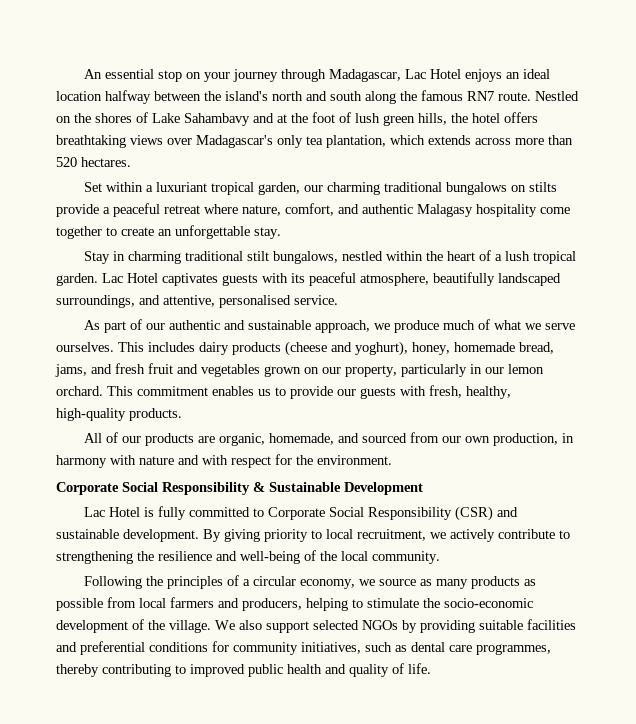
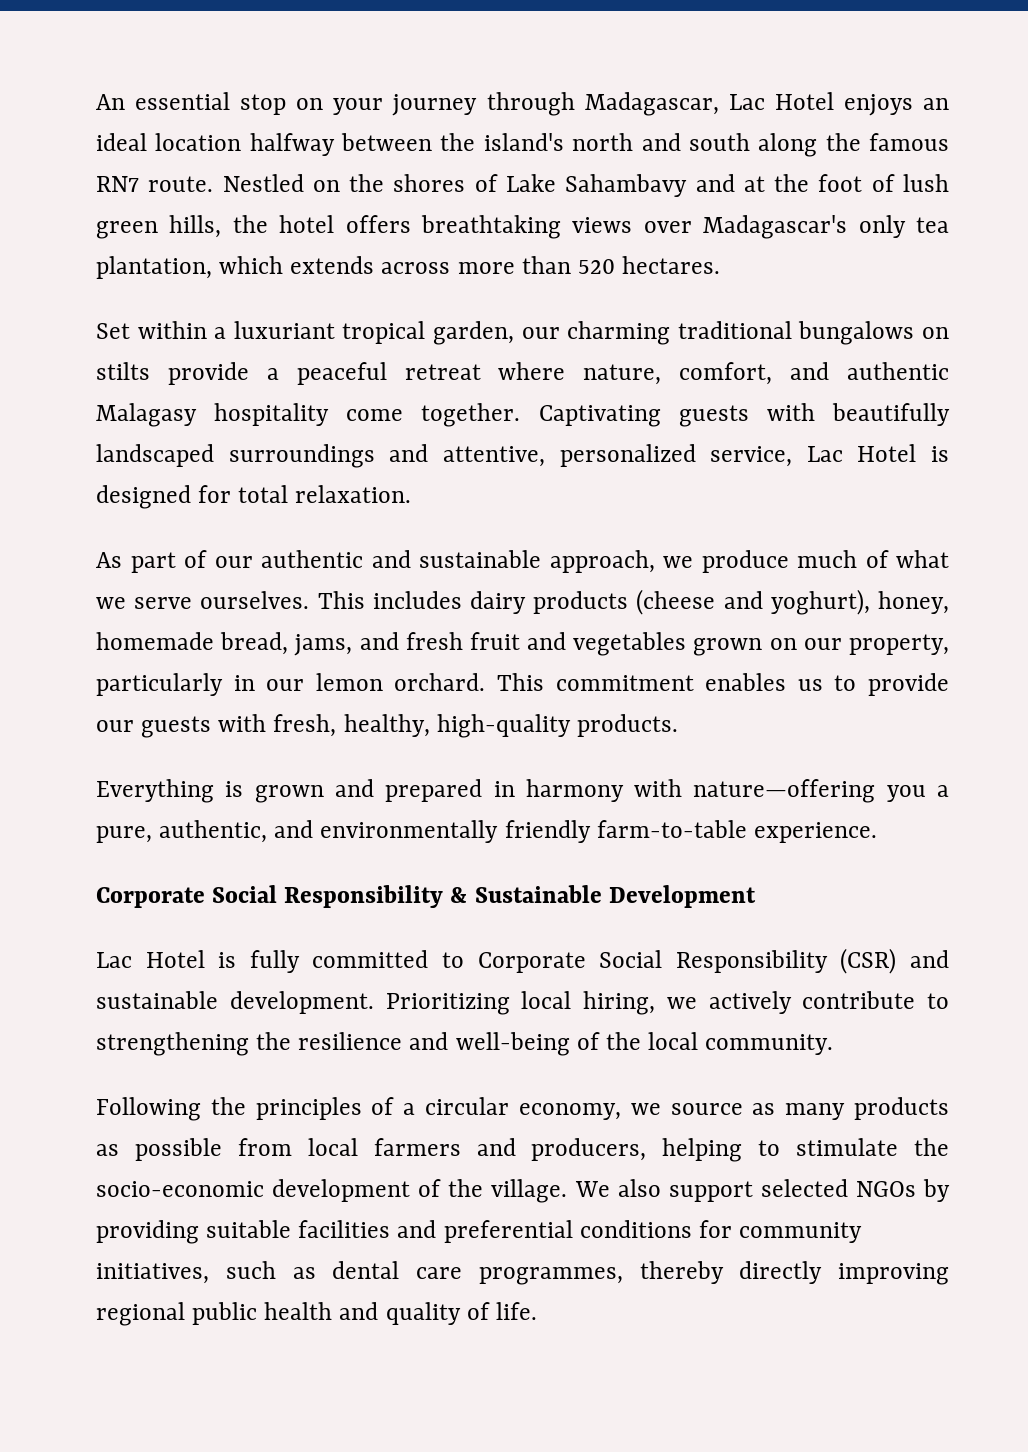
- Set within a luxuriant tropical garden, our charming traditional bungalows on stilts provide a peaceful retreat where nature, comfort, and authentic Malagasy hospitality come together to create an unforgettable stay.
- Stay in charming traditional stilt bungalows, nestled within the heart of a lush tropical garden. Lac Hotel captivates guests with its peaceful atmosphere, beautifully landscaped surroundings, and attentive, personalised service.
+ Set within a luxuriant tropical garden, our charming traditional bungalows on stilts provide a peaceful retreat where nature, comfort, and authentic Malagasy hospitality come together. Captivating guests with beautifully landscaped surroundings and attentive, personalized service, Lac Hotel is designed for total relaxation.
- All of our products are organic, homemade, and sourced from our own production, in harmony with nature and with respect for the environment.
+ Everything is grown and prepared in harmony with nature—offering you a pure, authentic, and environmentally friendly farm-to-table experience.
- By giving priority to local recruitment, we actively contribute to strengthening the resilience and well-being of the local community.
+ Prioritizing local hiring, we actively contribute to strengthening the resilience and well-being of the local community.
- We also support selected NGOs by providing suitable facilities and preferential conditions for community initiatives, such as dental care programmes, thereby contributing to improved public health and quality of life.
+ We also support selected NGOs by providing suitable facilities and preferential conditions for community initiatives, such as dental care programmes, thereby directly improving regional public health and quality of life.

